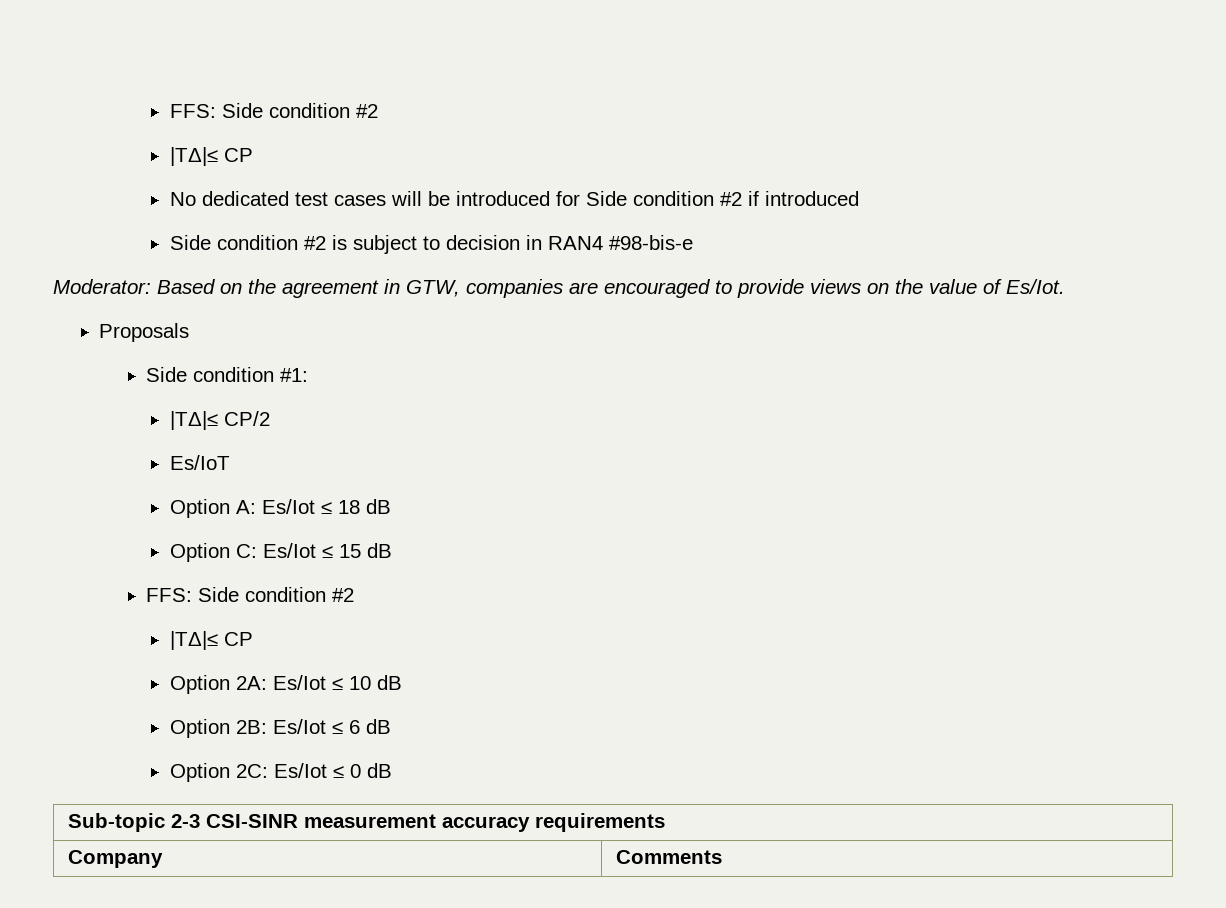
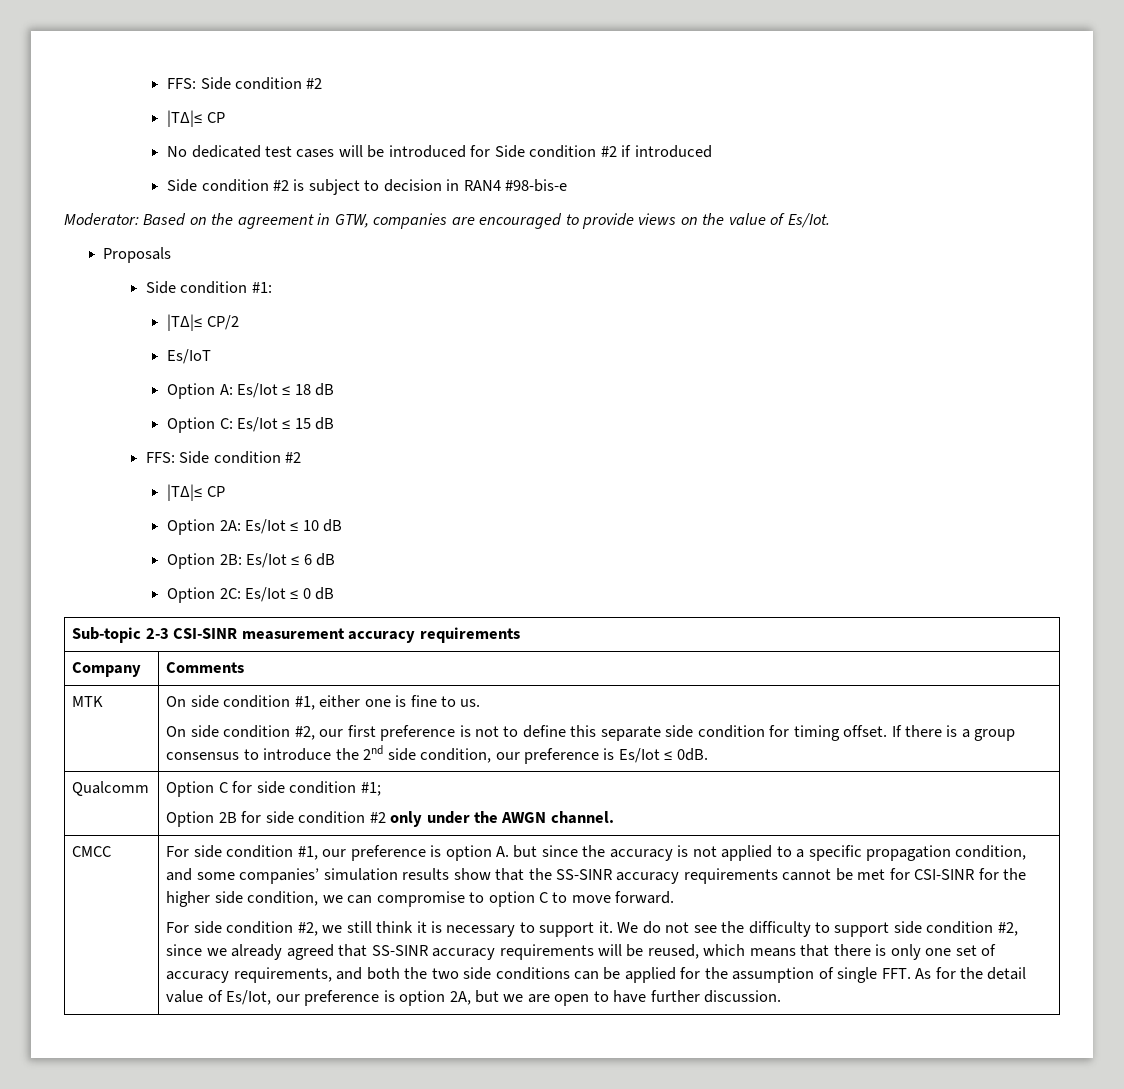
+ MTK | On side condition #1, either one is fine to us.
+ On side condition #2, our first preference is not to define this separate side condition for timing offset. If there is a group consensus to introduce the 2nd side condition, our preference is Es/Iot ≤ 0dB.
+ Qualcomm | Option C for side condition #1;
+ Option 2B for side condition #2 only under the AWGN channel.
+ CMCC | For side condition #1, our preference is option A. but since the accuracy is not applied to a specific propagation condition, and some companies’ simulation results show that the SS-SINR accuracy requirements cannot be met for CSI-SINR for the higher side condition, we can compromise to option C to move forward.
+ For side condition #2, we still think it is necessary to support it. We do not see the difficulty to support side condition #2, since we already agreed that SS-SINR accuracy requirements will be reused, which means that there is only one set of accuracy requirements, and both the two side conditions can be applied for the assumption of single FFT. As for the detail value of Es/Iot, our preference is option 2A, but we are open to have further discussion.

